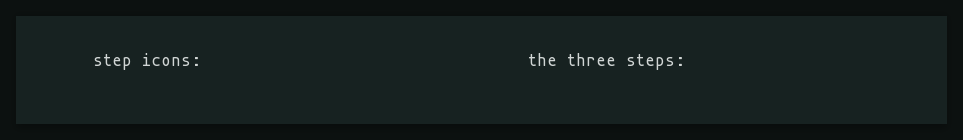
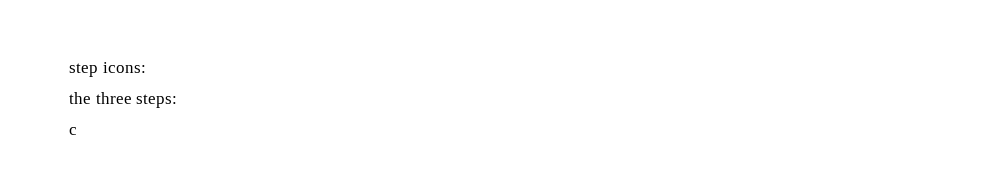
+ c

